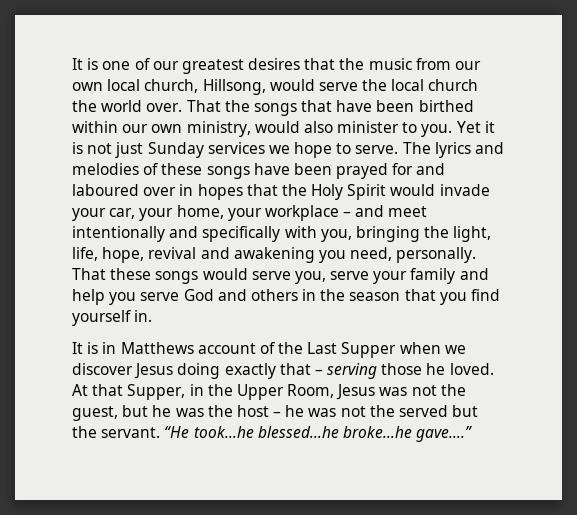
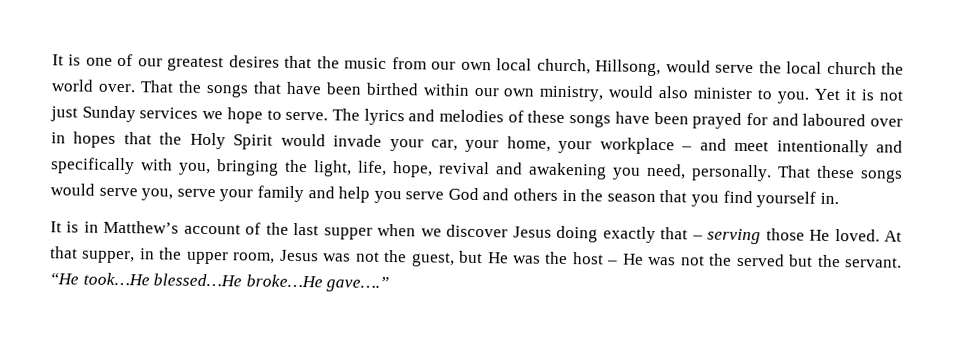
- It is in Matthews account of the Last Supper when we discover Jesus doing exactly that – serving those he loved.
+ It is in Matthew’s account of the last supper when we discover Jesus doing exactly that – serving those He loved.
- At that Supper, in the Upper Room, Jesus was not the guest, but he was the host – he was not the served but the servant.
+ At that supper, in the upper room, Jesus was not the guest, but He was the host – He was not the served but the servant.
- “He took…he blessed…he broke…he gave….”
+ “He took…He blessed…He broke…He gave….”

